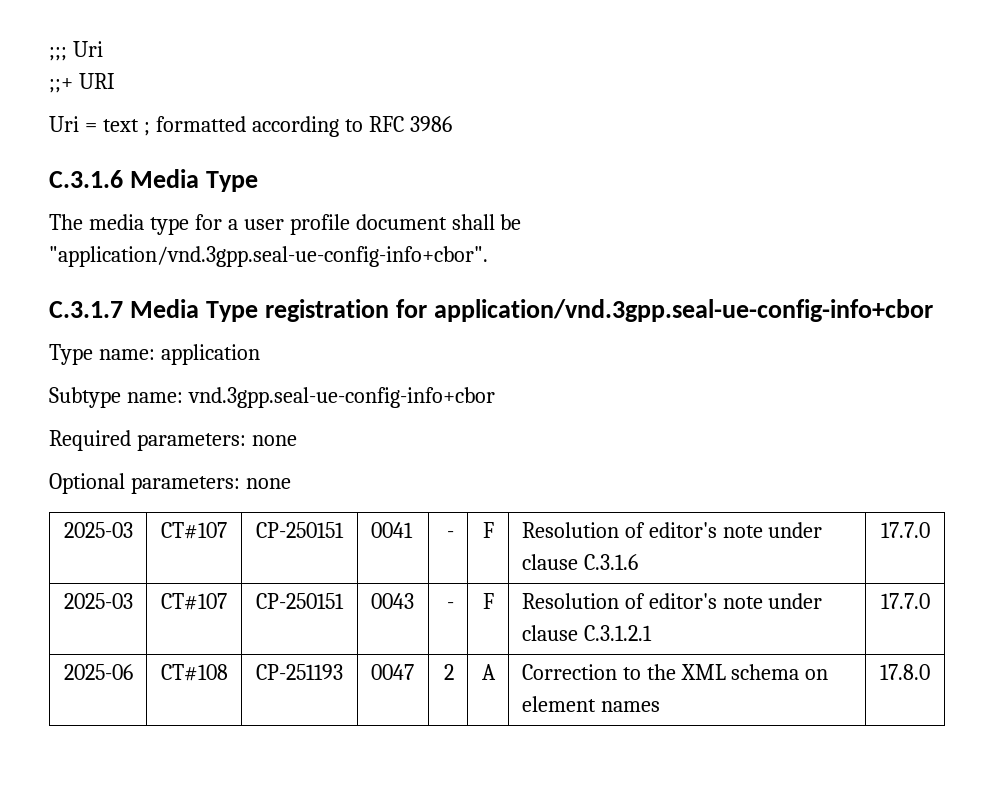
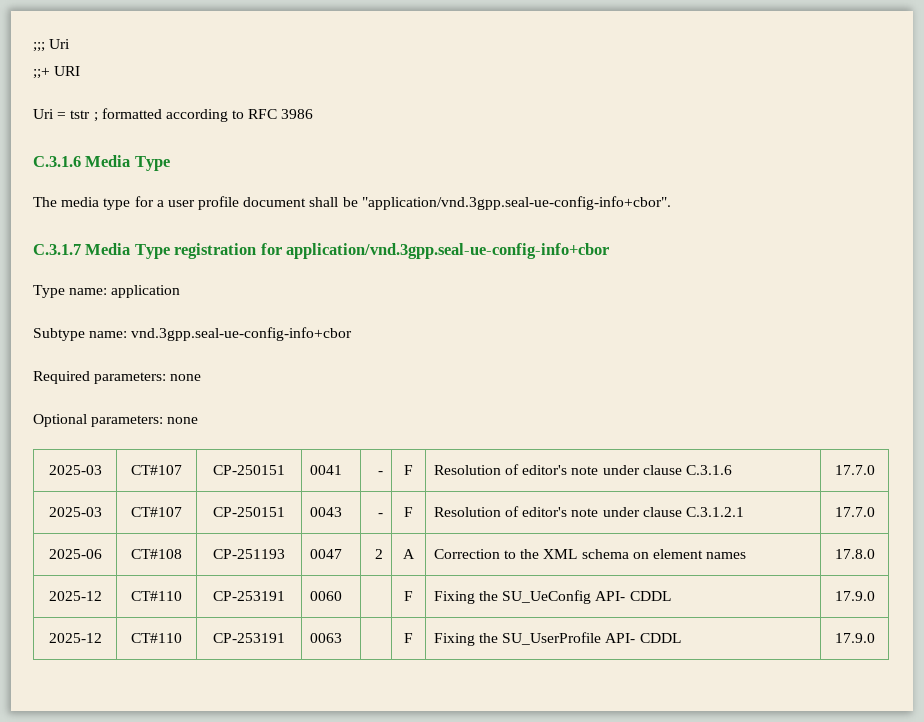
- Uri = text ; formatted according to RFC 3986
+ Uri = tstr ; formatted according to RFC 3986
+ 2025-12 | CT#110 | CP-253191 | 0060 | | F | Fixing the SU_UeConfig API- CDDL | 17.9.0
+ 2025-12 | CT#110 | CP-253191 | 0063 | | F | Fixing the SU_UserProfile API- CDDL | 17.9.0

